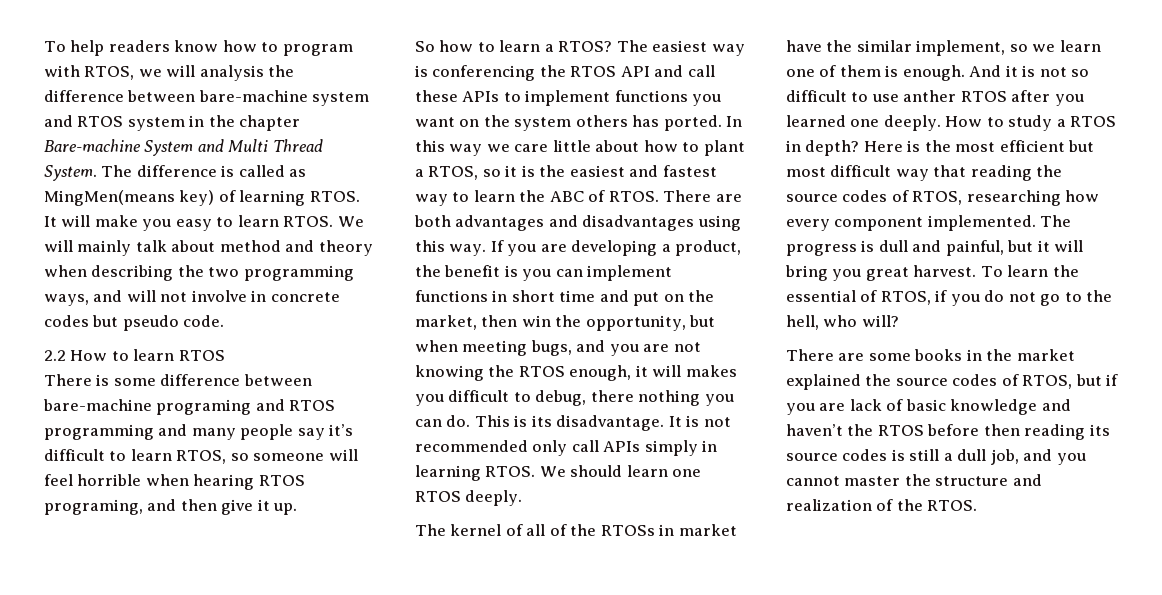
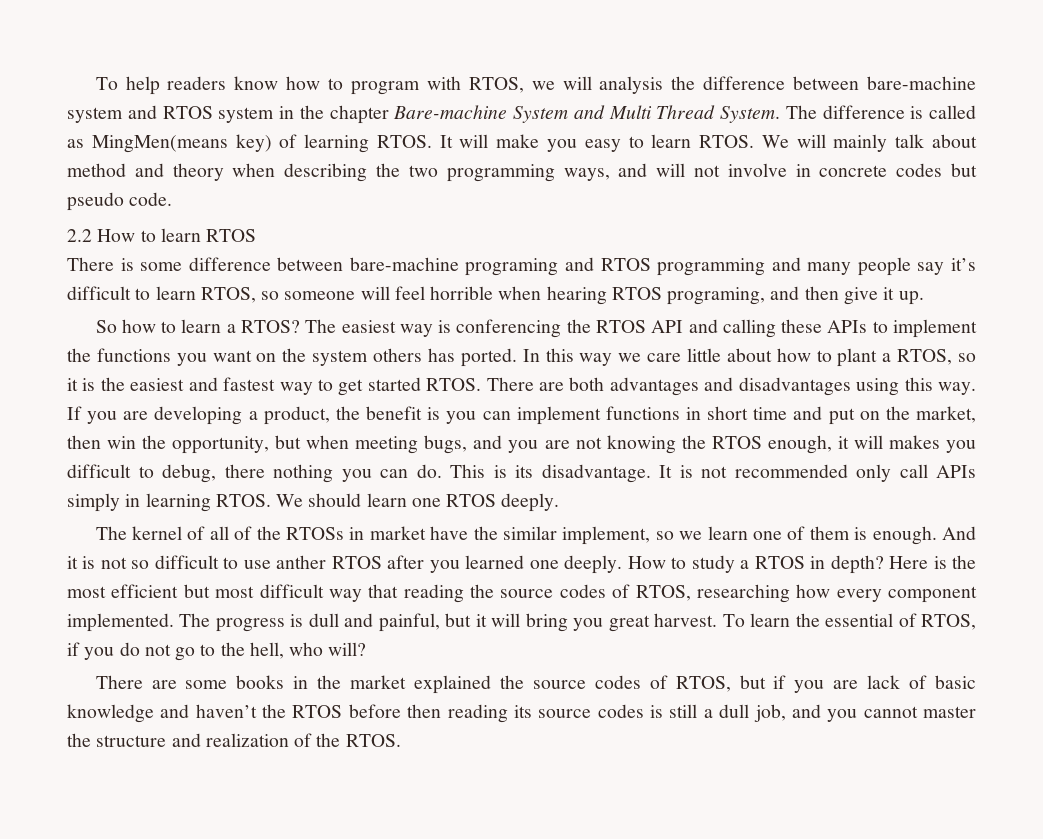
- The easiest way is conferencing the RTOS API and call these APIs to implement functions you want on the system others has ported.
+ The easiest way is conferencing the RTOS API and calling these APIs to implement the functions you want on the system others has ported.
- In this way we care little about how to plant a RTOS, so it is the easiest and fastest way to learn the ABC of RTOS.
+ In this way we care little about how to plant a RTOS, so it is the easiest and fastest way to get started RTOS.

